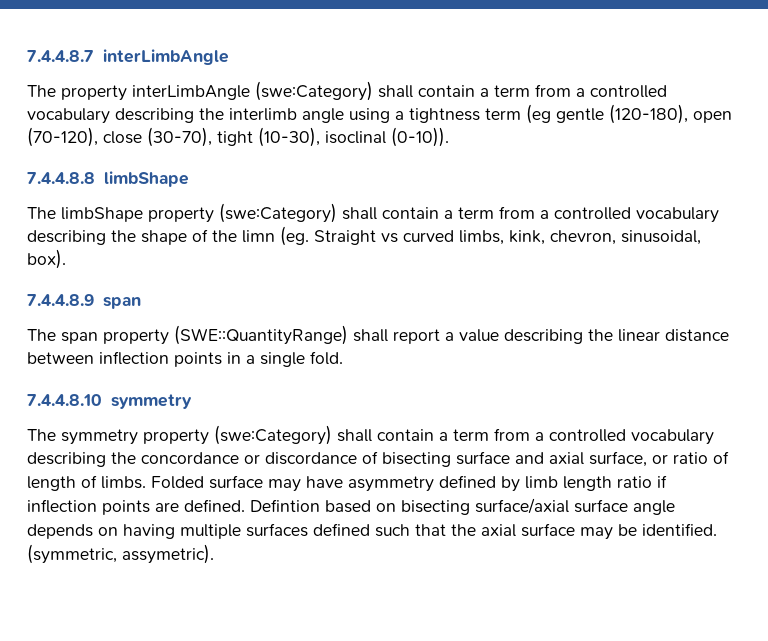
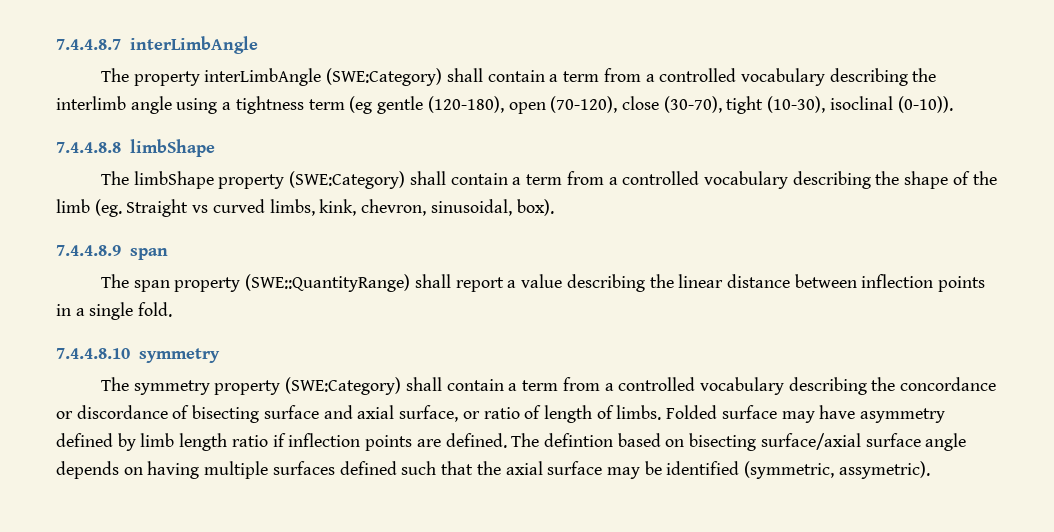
- The property interLimbAngle (swe:Category) shall contain a term from a controlled vocabulary describing the interlimb angle using a tightness term (eg gentle (120-180), open (70-120), close (30-70), tight (10-30), isoclinal (0-10)).
+ The property interLimbAngle (SWE:Category) shall contain a term from a controlled vocabulary describing the interlimb angle using a tightness term (eg gentle (120-180), open (70-120), close (30-70), tight (10-30), isoclinal (0-10)).
- The limbShape property (swe:Category) shall contain a term from a controlled vocabulary describing the shape of the limn (eg. Straight vs curved limbs, kink, chevron, sinusoidal, box).
+ The limbShape property (SWE:Category) shall contain a term from a controlled vocabulary describing the shape of the limb (eg. Straight vs curved limbs, kink, chevron, sinusoidal, box).
- The symmetry property (swe:Category) shall contain a term from a controlled vocabulary describing the concordance or discordance of bisecting surface and axial surface, or ratio of length of limbs.
+ The symmetry property (SWE:Category) shall contain a term from a controlled vocabulary describing the concordance or discordance of bisecting surface and axial surface, or ratio of length of limbs.
- Defintion based on bisecting surface/axial surface angle depends on having multiple surfaces defined such that the axial surface may be identified. (symmetric, assymetric).
+ The defintion based on bisecting surface/axial surface angle depends on having multiple surfaces defined such that the axial surface may be identified (symmetric, assymetric).

